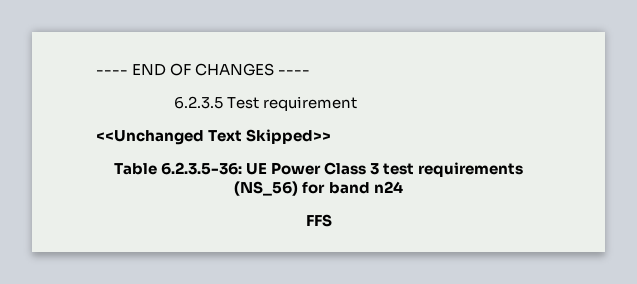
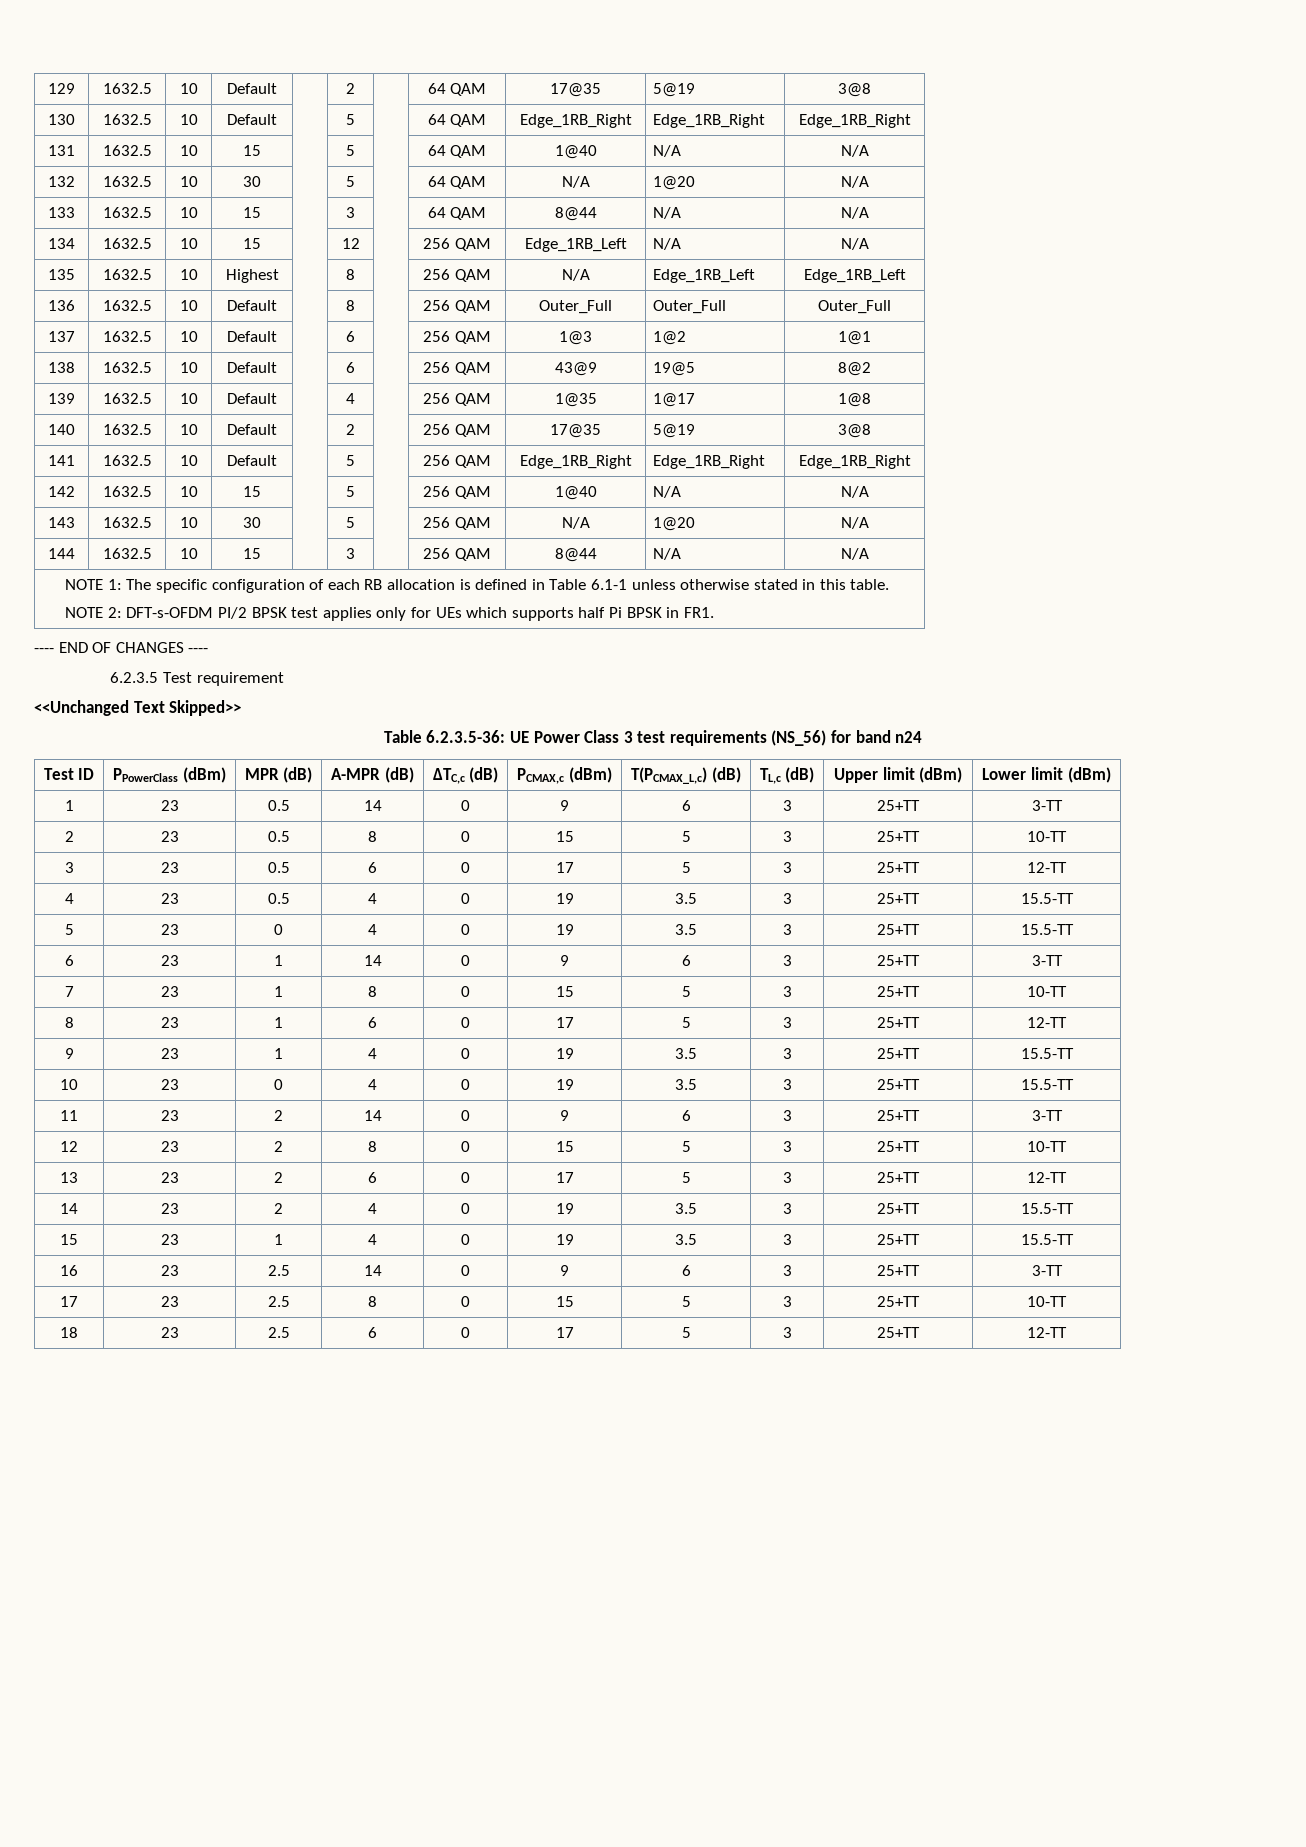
+ 129 | 1632.5 | 10 | Default | | 2 | | 64 QAM | 17@35 | 5@19 | 3@8
+ 130 | 1632.5 | 10 | Default | | 5 | | 64 QAM | Edge_1RB_Right | Edge_1RB_Right | Edge_1RB_Right
+ 131 | 1632.5 | 10 | 15 | | 5 | | 64 QAM | 1@40 | N/A | N/A
+ 132 | 1632.5 | 10 | 30 | | 5 | | 64 QAM | N/A | 1@20 | N/A
+ 133 | 1632.5 | 10 | 15 | | 3 | | 64 QAM | 8@44 | N/A | N/A
+ 134 | 1632.5 | 10 | 15 | | 12 | | 256 QAM | Edge_1RB_Left | N/A | N/A
+ 135 | 1632.5 | 10 | Highest | | 8 | | 256 QAM | N/A | Edge_1RB_Left | Edge_1RB_Left
+ 136 | 1632.5 | 10 | Default | | 8 | | 256 QAM | Outer_Full | Outer_Full | Outer_Full
+ 137 | 1632.5 | 10 | Default | | 6 | | 256 QAM | 1@3 | 1@2 | 1@1
+ 138 | 1632.5 | 10 | Default | | 6 | | 256 QAM | 43@9 | 19@5 | 8@2
+ 139 | 1632.5 | 10 | Default | | 4 | | 256 QAM | 1@35 | 1@17 | 1@8
+ 140 | 1632.5 | 10 | Default | | 2 | | 256 QAM | 17@35 | 5@19 | 3@8
+ 141 | 1632.5 | 10 | Default | | 5 | | 256 QAM | Edge_1RB_Right | Edge_1RB_Right | Edge_1RB_Right
+ 142 | 1632.5 | 10 | 15 | | 5 | | 256 QAM | 1@40 | N/A | N/A
+ 143 | 1632.5 | 10 | 30 | | 5 | | 256 QAM | N/A | 1@20 | N/A
+ 144 | 1632.5 | 10 | 15 | | 3 | | 256 QAM | 8@44 | N/A | N/A
+ NOTE 1: The specific configuration of each RB allocation is defined in Table 6.1-1 unless otherwise stated in this table.
+ NOTE 2: DFT-s-OFDM PI/2 BPSK test applies only for UEs which supports half Pi BPSK in FR1.
- FFS
+ Test ID | PPowerClass (dBm) | MPR (dB) | A-MPR (dB) | ΔTC,c (dB) | PCMAX,c (dBm) | T(PCMAX_L,c) (dB) | TL,c (dB) | Upper limit (dBm) | Lower limit (dBm)
+ 1 | 23 | 0.5 | 14 | 0 | 9 | 6 | 3 | 25+TT | 3-TT
+ 2 | 23 | 0.5 | 8 | 0 | 15 | 5 | 3 | 25+TT | 10-TT
+ 3 | 23 | 0.5 | 6 | 0 | 17 | 5 | 3 | 25+TT | 12-TT
+ 4 | 23 | 0.5 | 4 | 0 | 19 | 3.5 | 3 | 25+TT | 15.5-TT
+ 5 | 23 | 0 | 4 | 0 | 19 | 3.5 | 3 | 25+TT | 15.5-TT
+ 6 | 23 | 1 | 14 | 0 | 9 | 6 | 3 | 25+TT | 3-TT
+ 7 | 23 | 1 | 8 | 0 | 15 | 5 | 3 | 25+TT | 10-TT
+ 8 | 23 | 1 | 6 | 0 | 17 | 5 | 3 | 25+TT | 12-TT
+ 9 | 23 | 1 | 4 | 0 | 19 | 3.5 | 3 | 25+TT | 15.5-TT
+ 10 | 23 | 0 | 4 | 0 | 19 | 3.5 | 3 | 25+TT | 15.5-TT
+ 11 | 23 | 2 | 14 | 0 | 9 | 6 | 3 | 25+TT | 3-TT
+ 12 | 23 | 2 | 8 | 0 | 15 | 5 | 3 | 25+TT | 10-TT
+ 13 | 23 | 2 | 6 | 0 | 17 | 5 | 3 | 25+TT | 12-TT
+ 14 | 23 | 2 | 4 | 0 | 19 | 3.5 | 3 | 25+TT | 15.5-TT
+ 15 | 23 | 1 | 4 | 0 | 19 | 3.5 | 3 | 25+TT | 15.5-TT
+ 16 | 23 | 2.5 | 14 | 0 | 9 | 6 | 3 | 25+TT | 3-TT
+ 17 | 23 | 2.5 | 8 | 0 | 15 | 5 | 3 | 25+TT | 10-TT
+ 18 | 23 | 2.5 | 6 | 0 | 17 | 5 | 3 | 25+TT | 12-TT

